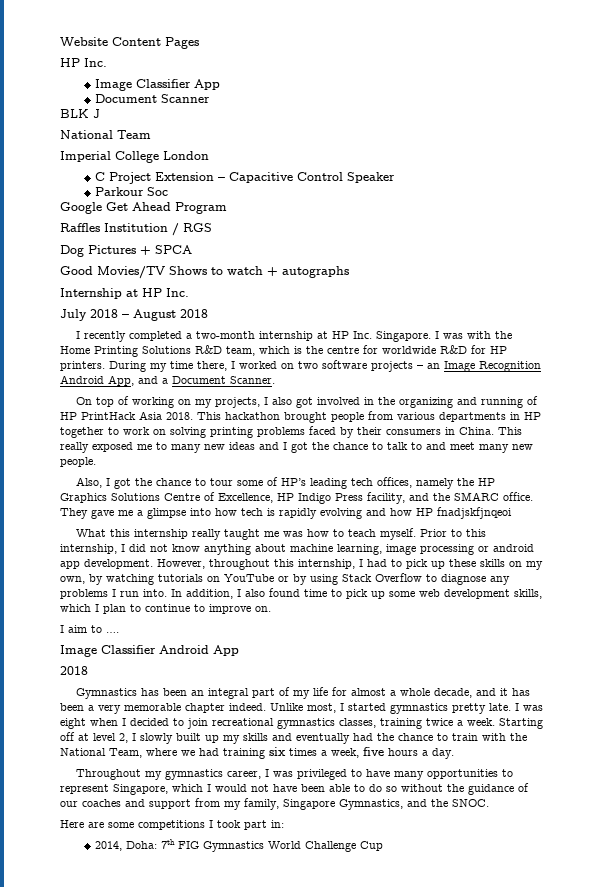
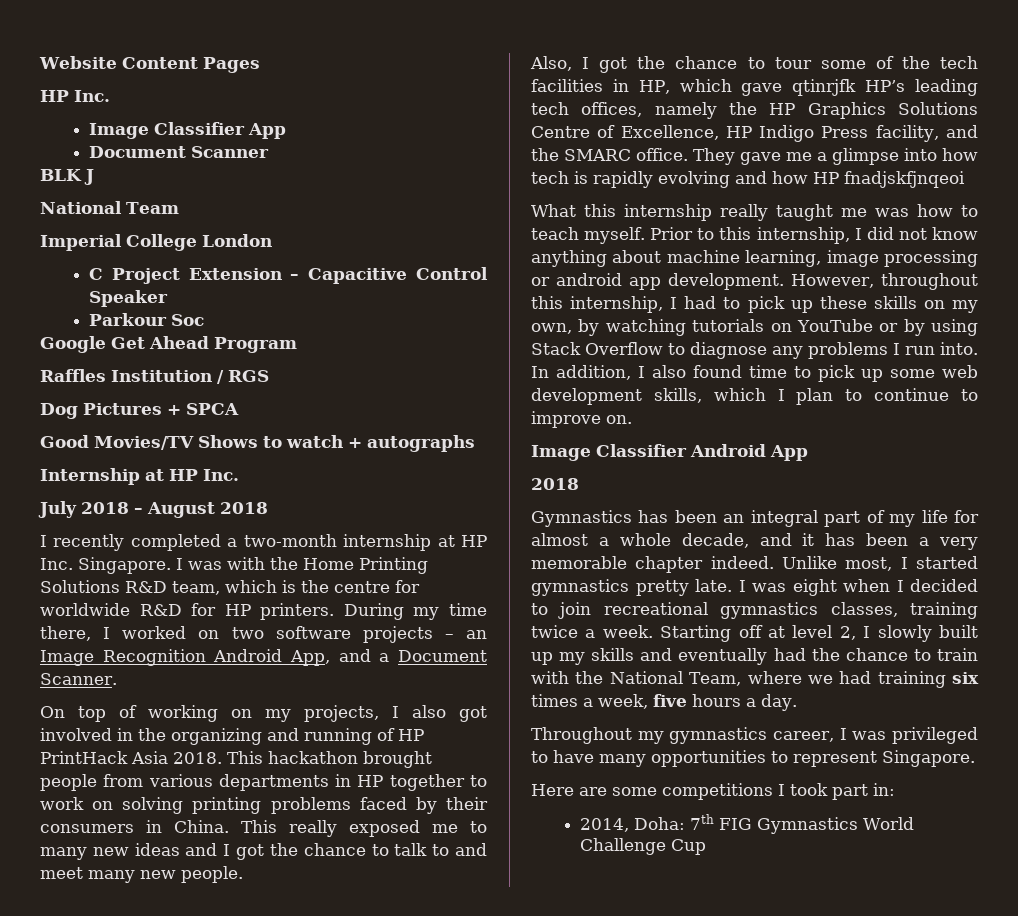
- Also, I got the chance to tour some of HP’s leading tech offices, namely the HP Graphics Solutions Centre of Excellence, HP Indigo Press facility, and the SMARC office.
+ Also, I got the chance to tour some of the tech facilities in HP, which gave qtinrjfk HP’s leading tech offices, namely the HP Graphics Solutions Centre of Excellence, HP Indigo Press facility, and the SMARC office.
- I aim to ….
- Throughout my gymnastics career, I was privileged to have many opportunities to represent Singapore, which I would not have been able to do so without the guidance of our coaches and support from my family, Singapore Gymnastics, and the SNOC.
+ Throughout my gymnastics career, I was privileged to have many opportunities to represent Singapore.

